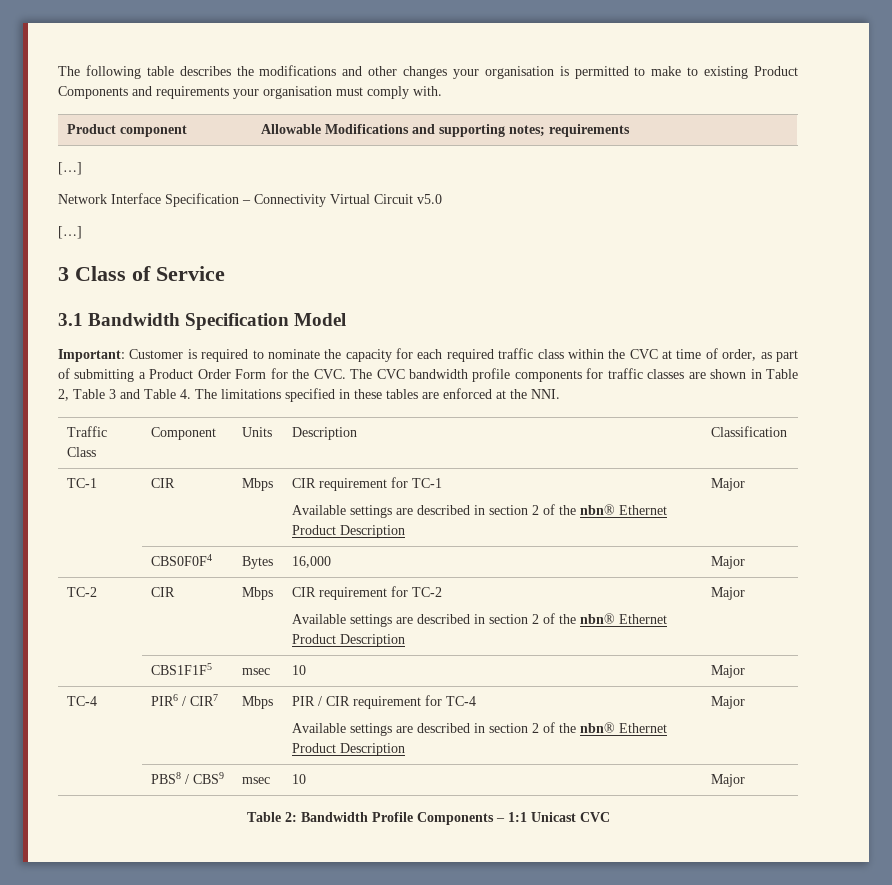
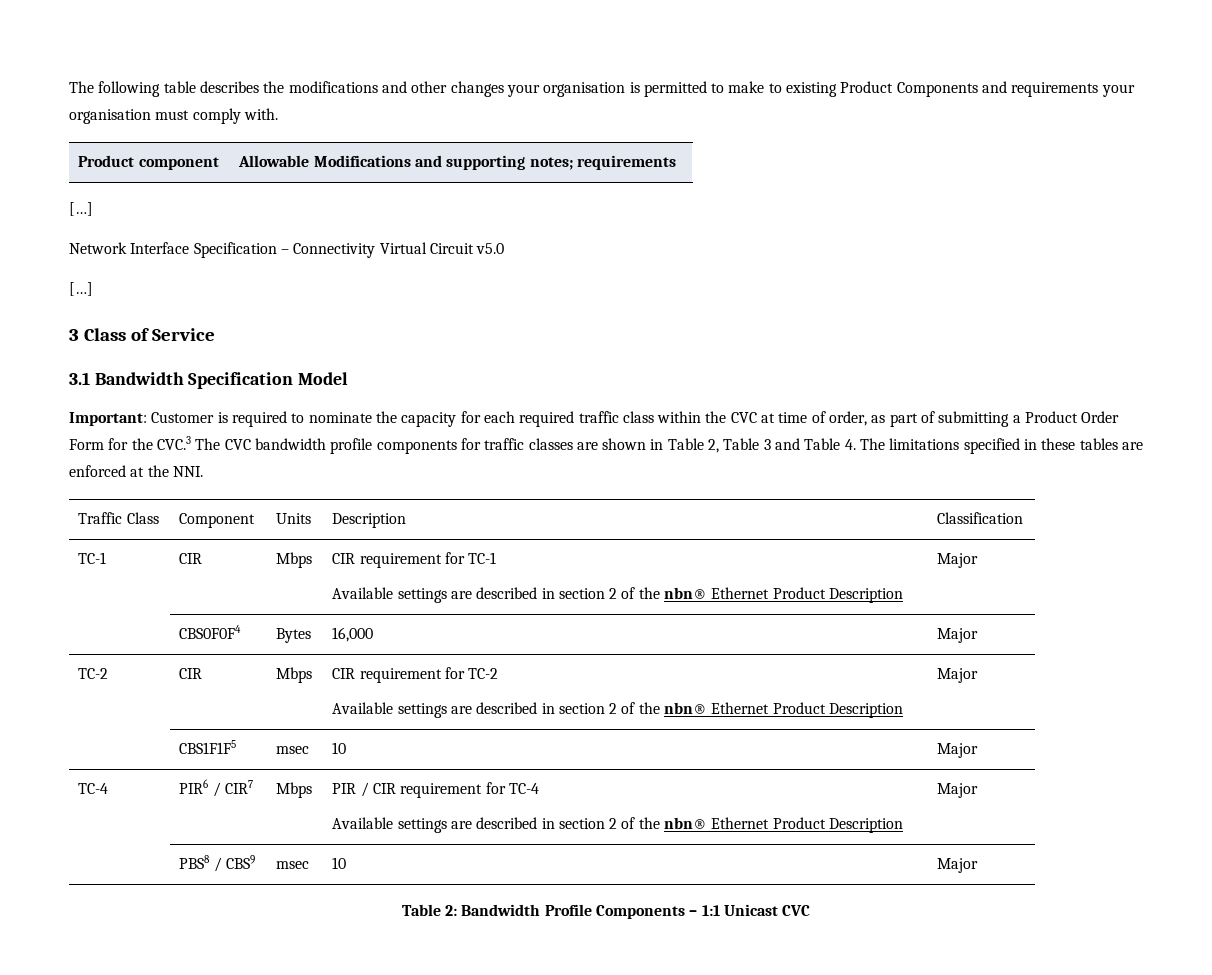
- Important: Customer is required to nominate the capacity for each required traffic class within the CVC at time of order, as part of submitting a Product Order Form for the CVC. The CVC bandwidth profile components for traffic classes are shown in Table 2, Table 3 and Table 4. The limitations specified in these tables are enforced at the NNI.
+ Important: Customer is required to nominate the capacity for each required traffic class within the CVC at time of order, as part of submitting a Product Order Form for the CVC.3 The CVC bandwidth profile components for traffic classes are shown in Table 2, Table 3 and Table 4. The limitations specified in these tables are enforced at the NNI.

